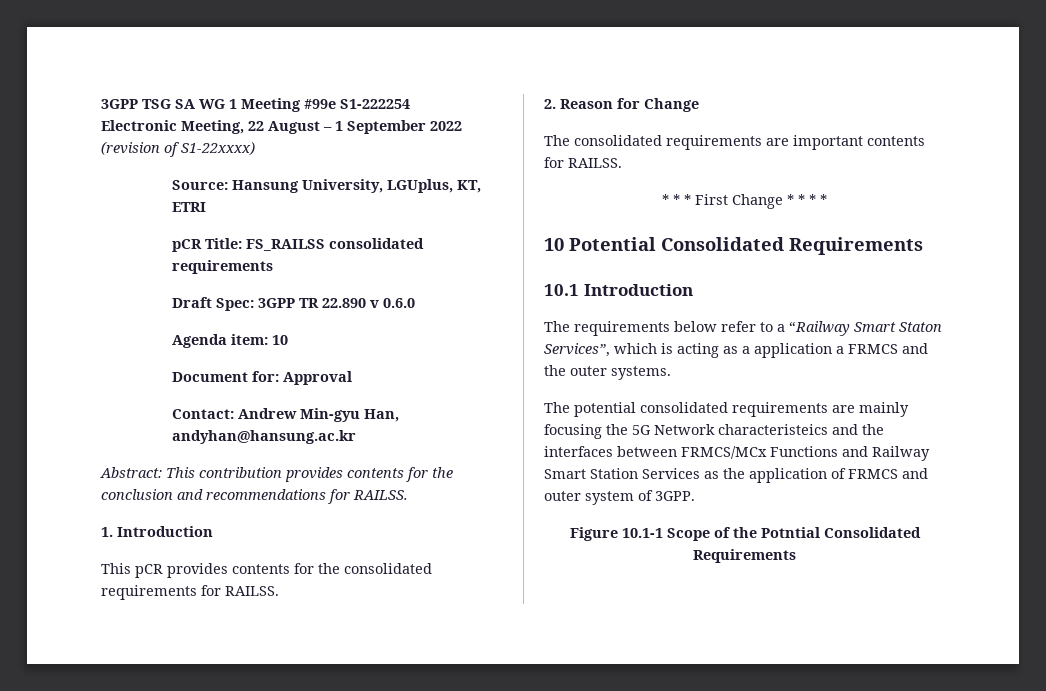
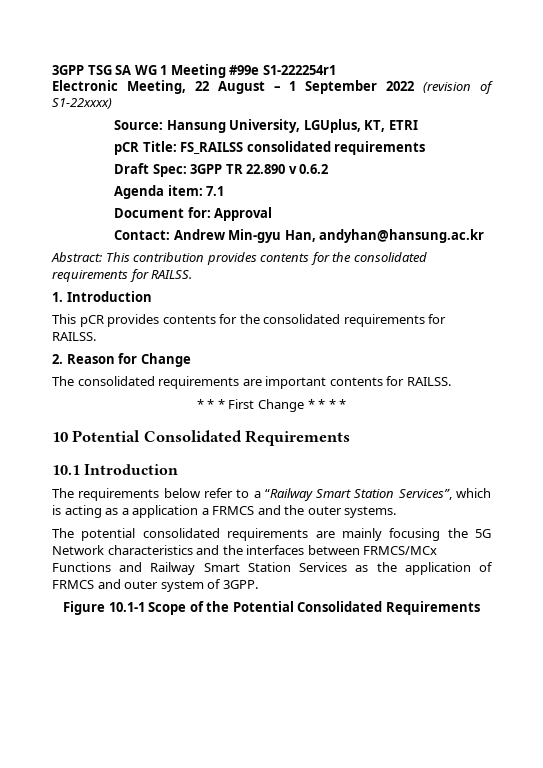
- 3GPP TSG SA WG 1 Meeting #99e S1-222254
+ 3GPP TSG SA WG 1 Meeting #99e S1-222254r1
- Draft Spec: 3GPP TR 22.890 v 0.6.0
+ Draft Spec: 3GPP TR 22.890 v 0.6.2
- Agenda item: 10
+ Agenda item: 7.1
- Abstract: This contribution provides contents for the conclusion and recommendations for RAILSS.
+ Abstract: This contribution provides contents for the consolidated requirements for RAILSS.
- The requirements below refer to a “Railway Smart Staton Services”, which is acting as a application a FRMCS and the outer systems.
+ The requirements below refer to a “Railway Smart Station Services”, which is acting as a application a FRMCS and the outer systems.
- The potential consolidated requirements are mainly focusing the 5G Network characteristeics and the interfaces between FRMCS/MCx Functions and Railway Smart Station Services as the application of FRMCS and outer system of 3GPP.
+ The potential consolidated requirements are mainly focusing the 5G Network characteristics and the interfaces between FRMCS/MCx Functions and Railway Smart Station Services as the application of FRMCS and outer system of 3GPP.
- Figure 10.1-1 Scope of the Potntial Consolidated Requirements
+ Figure 10.1-1 Scope of the Potential Consolidated Requirements

